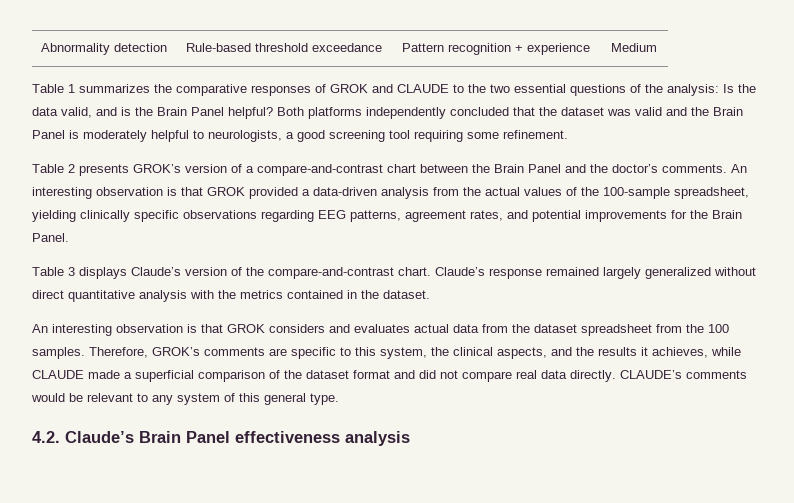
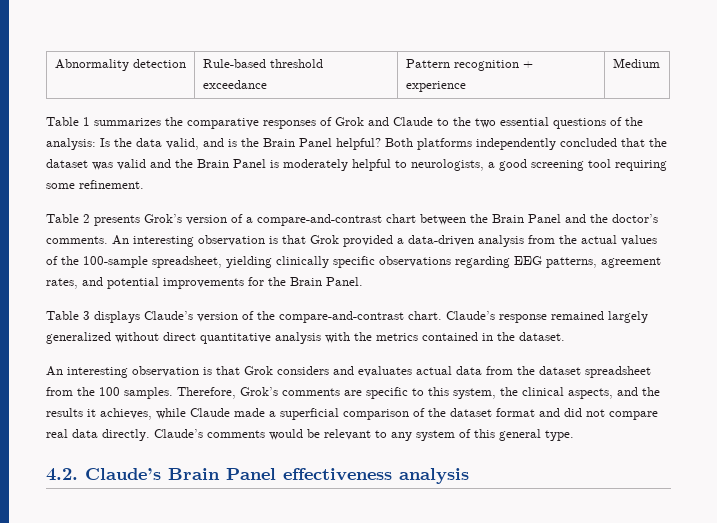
- Table 1 summarizes the comparative responses of GROK and CLAUDE to the two essential questions of the analysis: Is the data valid, and is the Brain Panel helpful?
+ Table 1 summarizes the comparative responses of Grok and Claude to the two essential questions of the analysis: Is the data valid, and is the Brain Panel helpful?
- Table 2 presents GROK’s version of a compare-and-contrast chart between the Brain Panel and the doctor’s comments.
+ Table 2 presents Grok’s version of a compare-and-contrast chart between the Brain Panel and the doctor’s comments.
- An interesting observation is that GROK provided a data-driven analysis from the actual values of the 100-sample spreadsheet, yielding clinically specific observations regarding EEG patterns, agreement rates, and potential improvements for the Brain Panel.
+ An interesting observation is that Grok provided a data-driven analysis from the actual values of the 100-sample spreadsheet, yielding clinically specific observations regarding EEG patterns, agreement rates, and potential improvements for the Brain Panel.
- An interesting observation is that GROK considers and evaluates actual data from the dataset spreadsheet from the 100 samples.
+ An interesting observation is that Grok considers and evaluates actual data from the dataset spreadsheet from the 100 samples.
- Therefore, GROK’s comments are specific to this system, the clinical aspects, and the results it achieves, while CLAUDE made a superficial comparison of the dataset format and did not compare real data directly.
+ Therefore, Grok’s comments are specific to this system, the clinical aspects, and the results it achieves, while Claude made a superficial comparison of the dataset format and did not compare real data directly.
- CLAUDE’s comments would be relevant to any system of this general type.
+ Claude’s comments would be relevant to any system of this general type.

